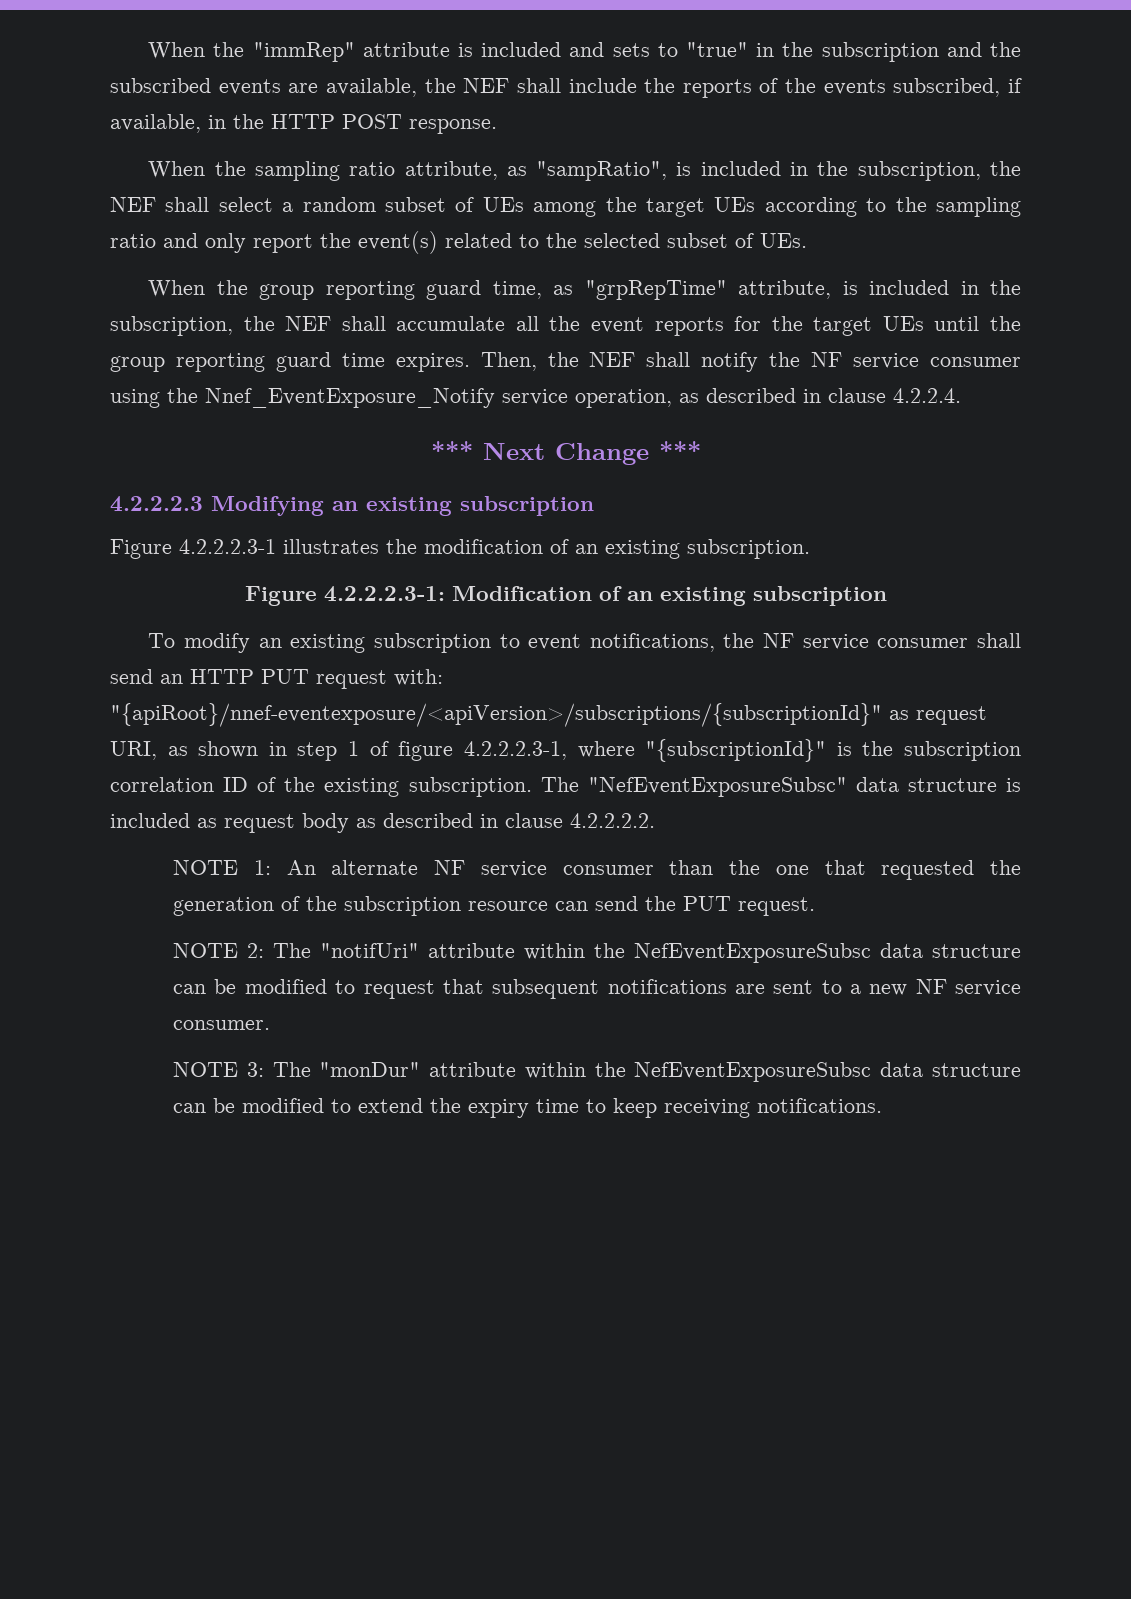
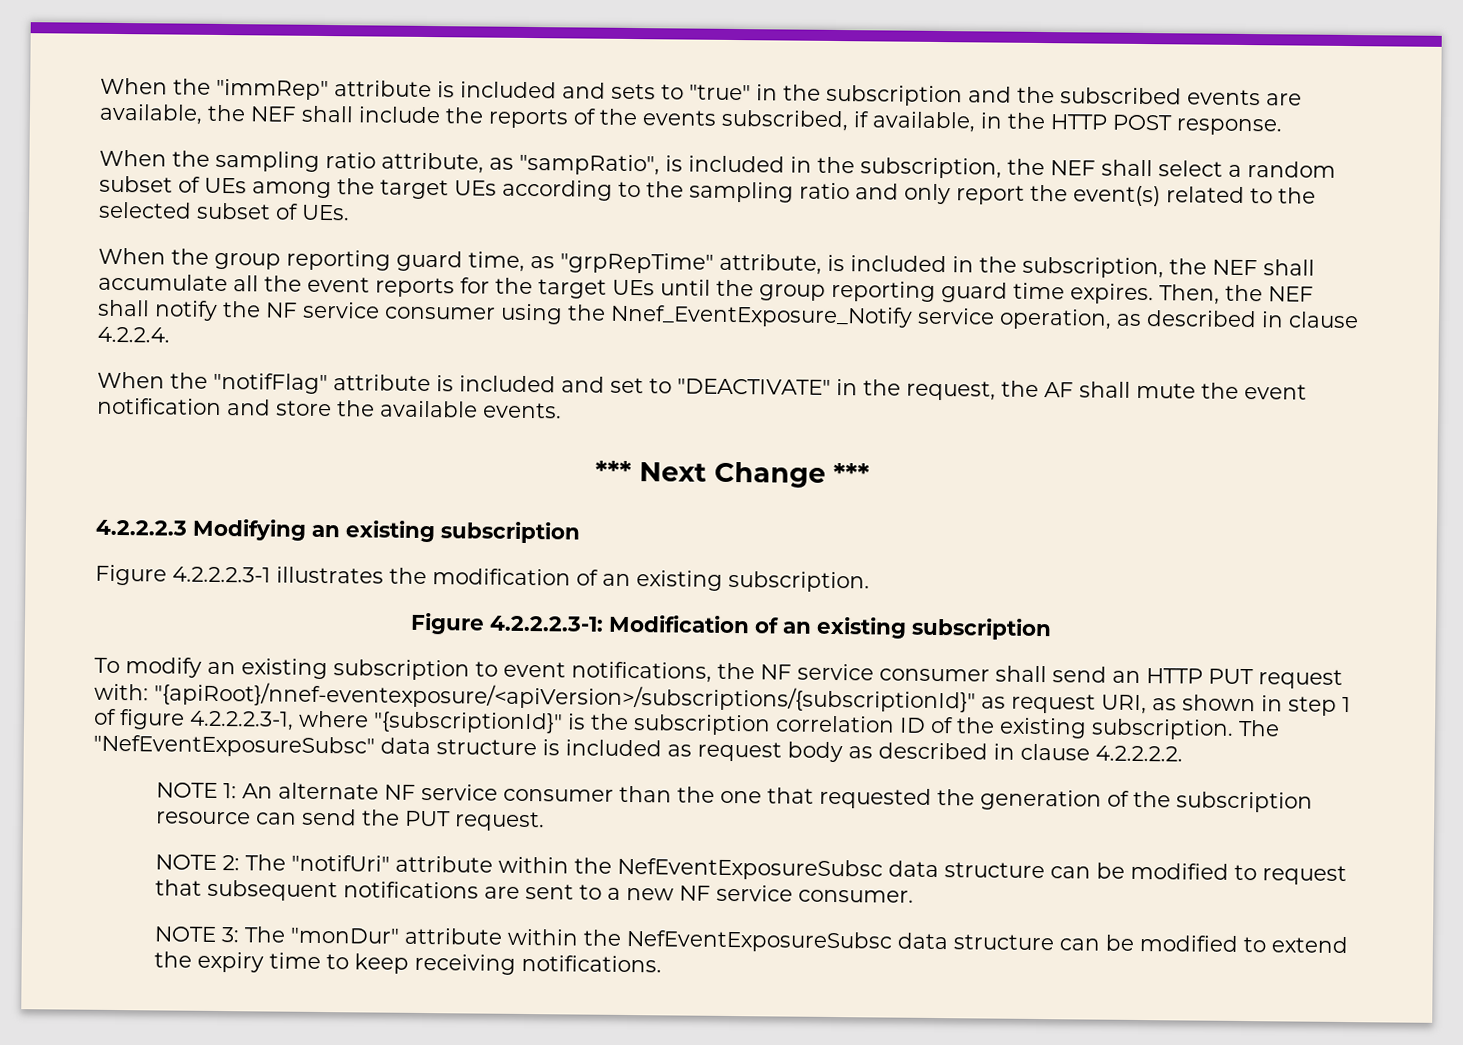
+ When the "notifFlag" attribute is included and set to "DEACTIVATE" in the request, the AF shall mute the event notification and store the available events.

